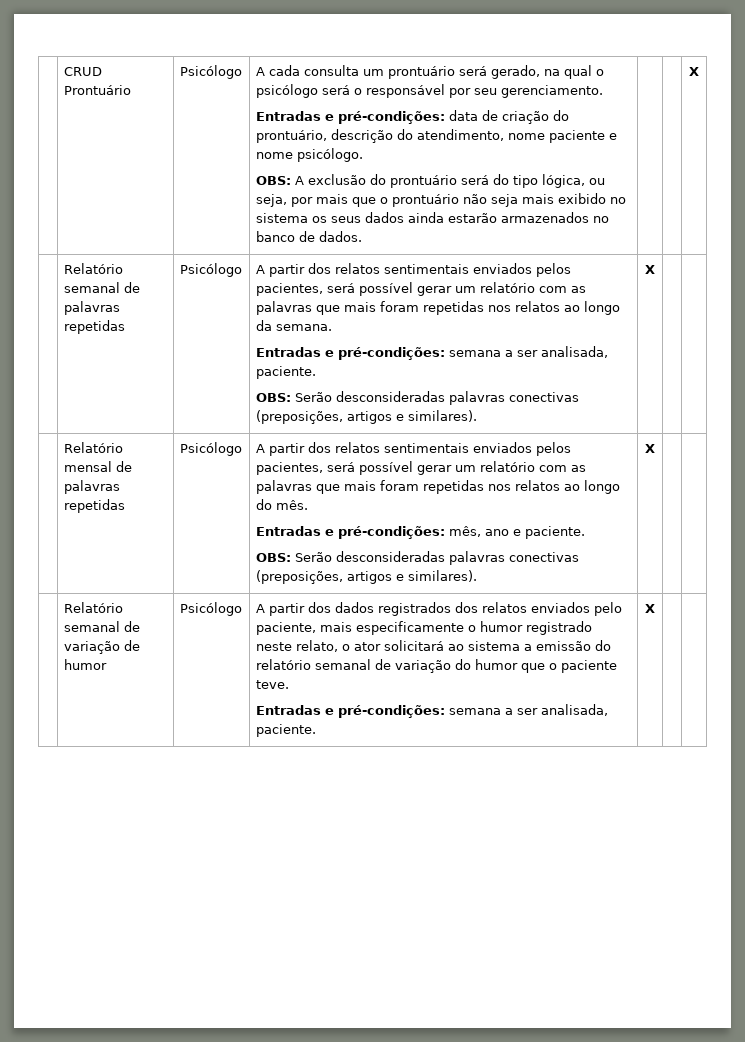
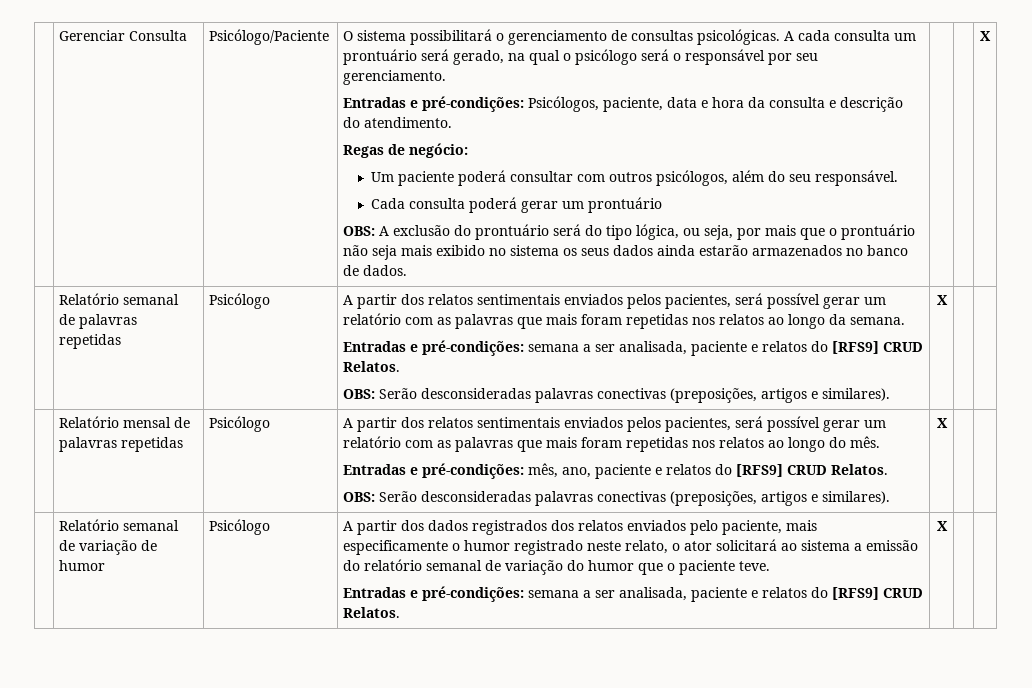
- CRUD Prontuário | Psicólogo | A cada consulta um prontuário será gerado, na qual o psicólogo será o responsável por seu gerenciamento.
+ Gerenciar Consulta | Psicólogo/Paciente | O sistema possibilitará o gerenciamento de consultas psicológicas. A cada consulta um prontuário será gerado, na qual o psicólogo será o responsável por seu gerenciamento.
- Entradas e pré-condições: data de criação do prontuário, descrição do atendimento, nome paciente e nome psicólogo.
+ Entradas e pré-condições: Psicólogos, paciente, data e hora da consulta e descrição do atendimento.
+ Regas de negócio:
+ Um paciente poderá consultar com outros psicólogos, além do seu responsável.
+ Cada consulta poderá gerar um prontuário
  A partir dos relatos sentimentais enviados pelos pacientes, será possível gerar um relatório com as palavras que mais foram repetidas nos relatos ao longo da semana.
- Entradas e pré-condições: semana a ser analisada, paciente.
+ Entradas e pré-condições: semana a ser analisada, paciente e relatos do [RFS9] CRUD Relatos.
- Entradas e pré-condições: mês, ano e paciente.
+ Entradas e pré-condições: mês, ano, paciente e relatos do [RFS9] CRUD Relatos.
  A partir dos dados registrados dos relatos enviados pelo paciente, mais especificamente o humor registrado neste relato, o ator solicitará ao sistema a emissão do relatório semanal de variação do humor que o paciente teve.
- Entradas e pré-condições: semana a ser analisada, paciente.
+ Entradas e pré-condições: semana a ser analisada, paciente e relatos do [RFS9] CRUD Relatos.

